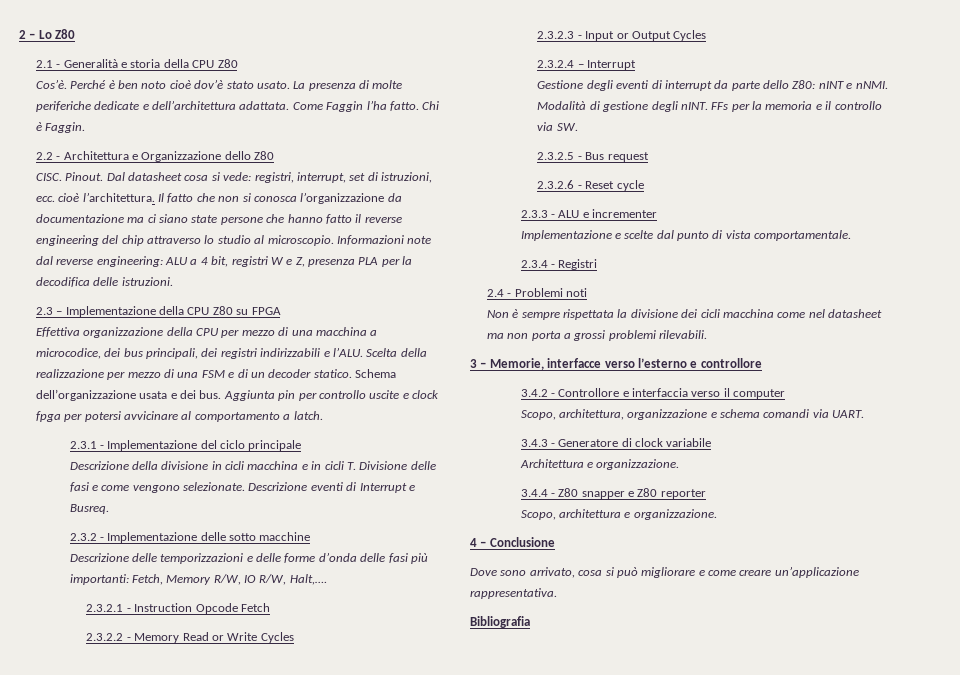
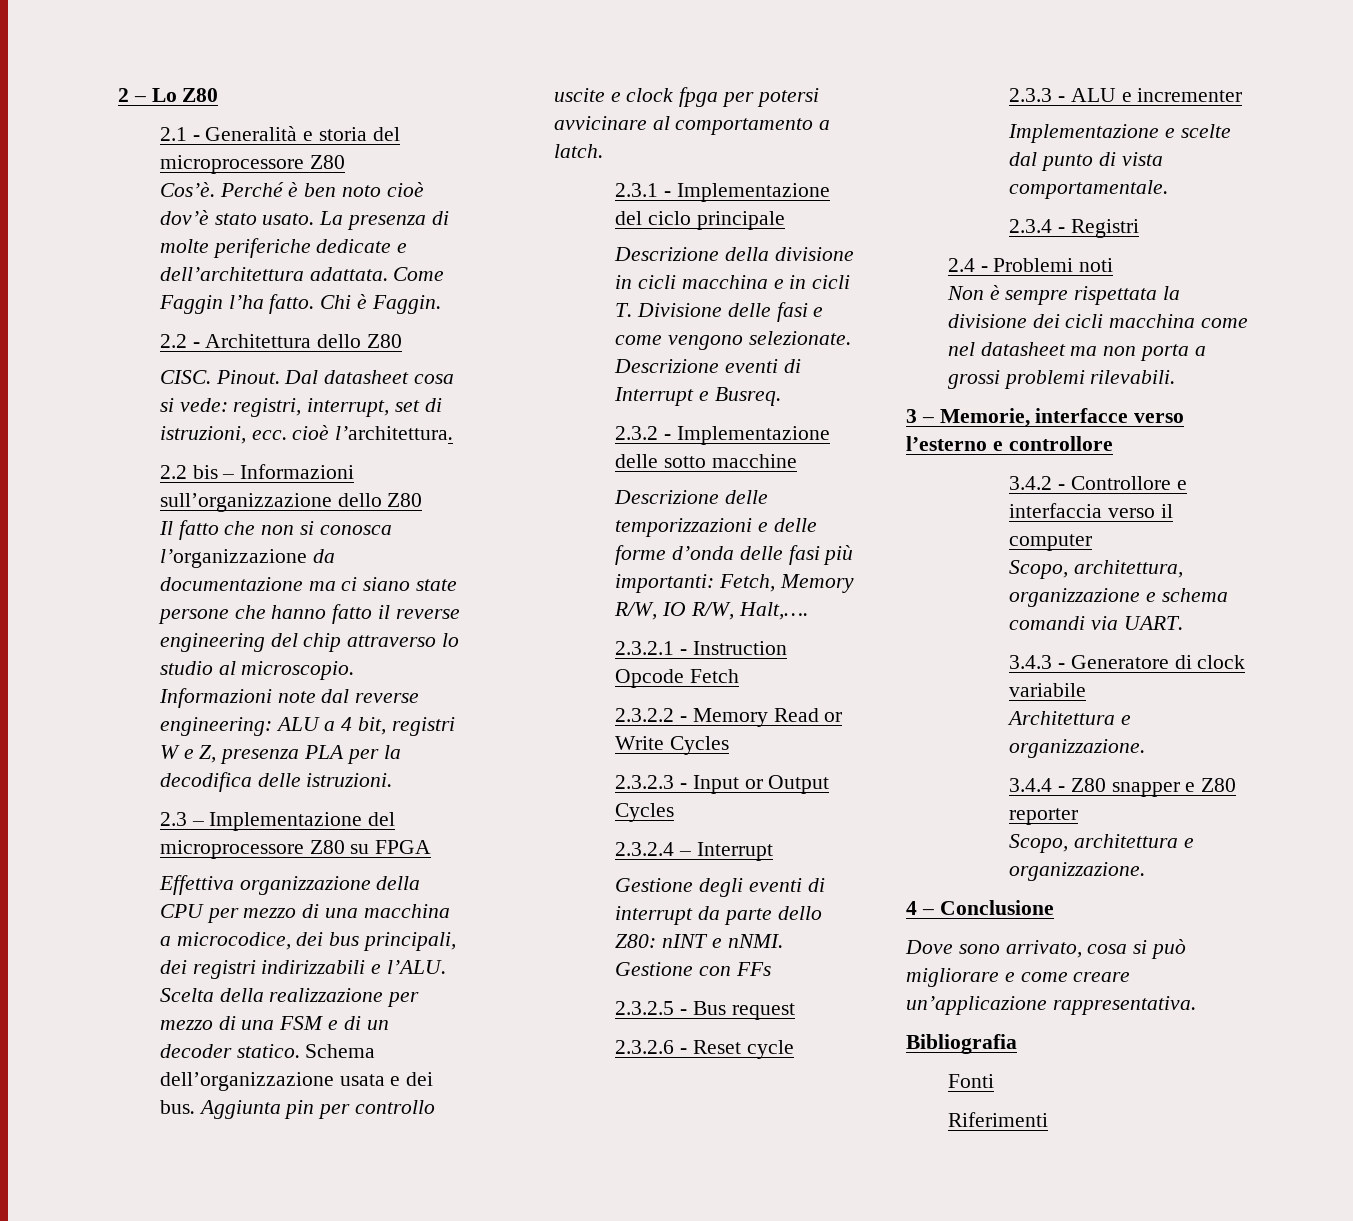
- 2.1 - Generalità e storia della CPU Z80
+ 2.1 - Generalità e storia del microprocessore Z80
- 2.2 - Architettura e Organizzazione dello Z80
+ 2.2 - Architettura dello Z80
- Dal datasheet cosa si vede: registri, interrupt, set di istruzioni, ecc. cioè l’architettura. Il fatto che non si conosca l’organizzazione da documentazione ma ci siano state persone che hanno fatto il reverse engineering del chip attraverso lo studio al microscopio.
+ Dal datasheet cosa si vede: registri, interrupt, set di istruzioni, ecc. cioè l’architettura.
+ 2.2 bis – Informazioni sull’organizzazione dello Z80
+ Il fatto che non si conosca l’organizzazione da documentazione ma ci siano state persone che hanno fatto il reverse engineering del chip attraverso lo studio al microscopio.
- 2.3 – Implementazione della CPU Z80 su FPGA
+ 2.3 – Implementazione del microprocessore Z80 su FPGA
- Modalità di gestione degli nINT. FFs per la memoria e il controllo via SW.
+ Gestione con FFs
+ Fonti
+ Riferimenti

